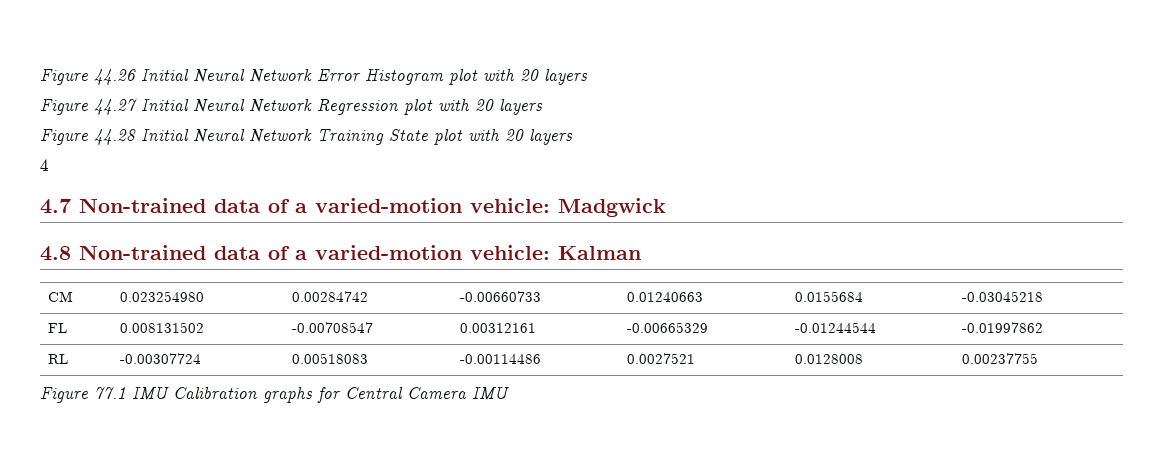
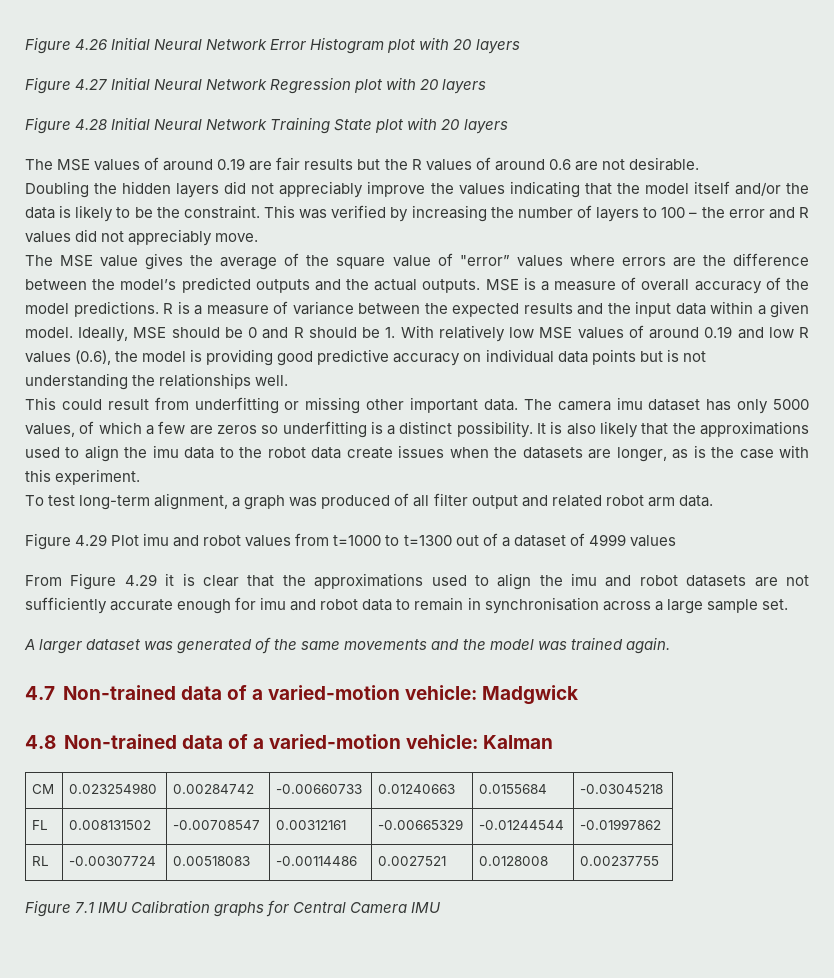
- Figure 44.26 Initial Neural Network Error Histogram plot with 20 layers
+ Figure 4.26 Initial Neural Network Error Histogram plot with 20 layers
- Figure 44.27 Initial Neural Network Regression plot with 20 layers
+ Figure 4.27 Initial Neural Network Regression plot with 20 layers
- Figure 44.28 Initial Neural Network Training State plot with 20 layers
+ Figure 4.28 Initial Neural Network Training State plot with 20 layers
- 4
+ The MSE values of around 0.19 are fair results but the R values of around 0.6 are not desirable.
+ Doubling the hidden layers did not appreciably improve the values indicating that the model itself and/or the data is likely to be the constraint. This was verified by increasing the number of layers to 100 – the error and R values did not appreciably move.
+ The MSE value gives the average of the square value of "error” values where errors are the difference between the model’s predicted outputs and the actual outputs. MSE is a measure of overall accuracy of the model predictions. R is a measure of variance between the expected results and the input data within a given model. Ideally, MSE should be 0 and R should be 1. With relatively low MSE values of around 0.19 and low R values (0.6), the model is providing good predictive accuracy on individual data points but is not understanding the relationships well.
+ This could result from underfitting or missing other important data. The camera imu dataset has only 5000 values, of which a few are zeros so underfitting is a distinct possibility. It is also likely that the approximations used to align the imu data to the robot data create issues when the datasets are longer, as is the case with this experiment.
+ To test long-term alignment, a graph was produced of all filter output and related robot arm data.
+ Figure 4.29 Plot imu and robot values from t=1000 to t=1300 out of a dataset of 4999 values
+ From Figure 4.29 it is clear that the approximations used to align the imu and robot datasets are not sufficiently accurate enough for imu and robot data to remain in synchronisation across a large sample set.
+ A larger dataset was generated of the same movements and the model was trained again.
- Figure 77.1 IMU Calibration graphs for Central Camera IMU
+ Figure 7.1 IMU Calibration graphs for Central Camera IMU

